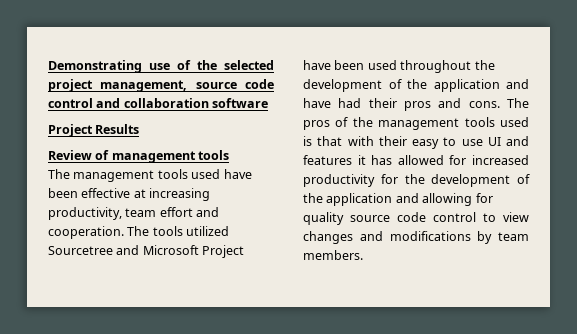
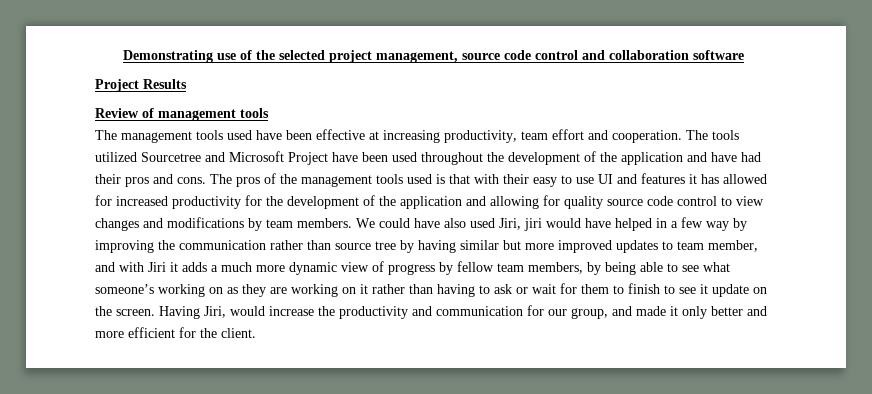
+ We could have also used Jiri, jiri would have helped in a few way by improving the communication rather than source tree by having similar but more improved updates to team member, and with Jiri it adds a much more dynamic view of progress by fellow team members, by being able to see what someone’s working on as they are working on it rather than having to ask or wait for them to finish to see it update on the screen. Having Jiri, would increase the productivity and communication for our group, and made it only better and more efficient for the client.

